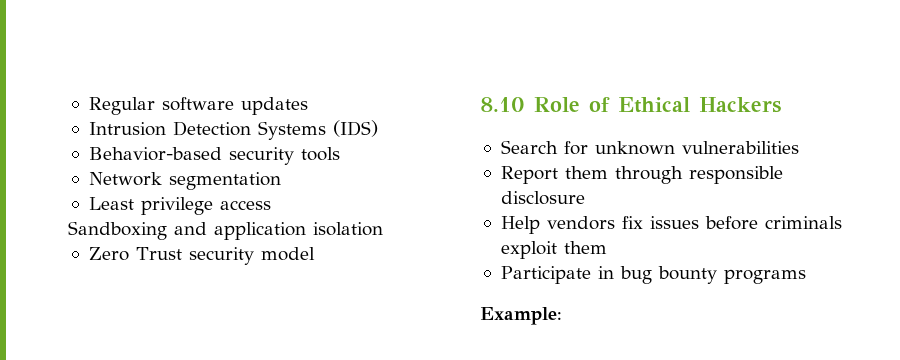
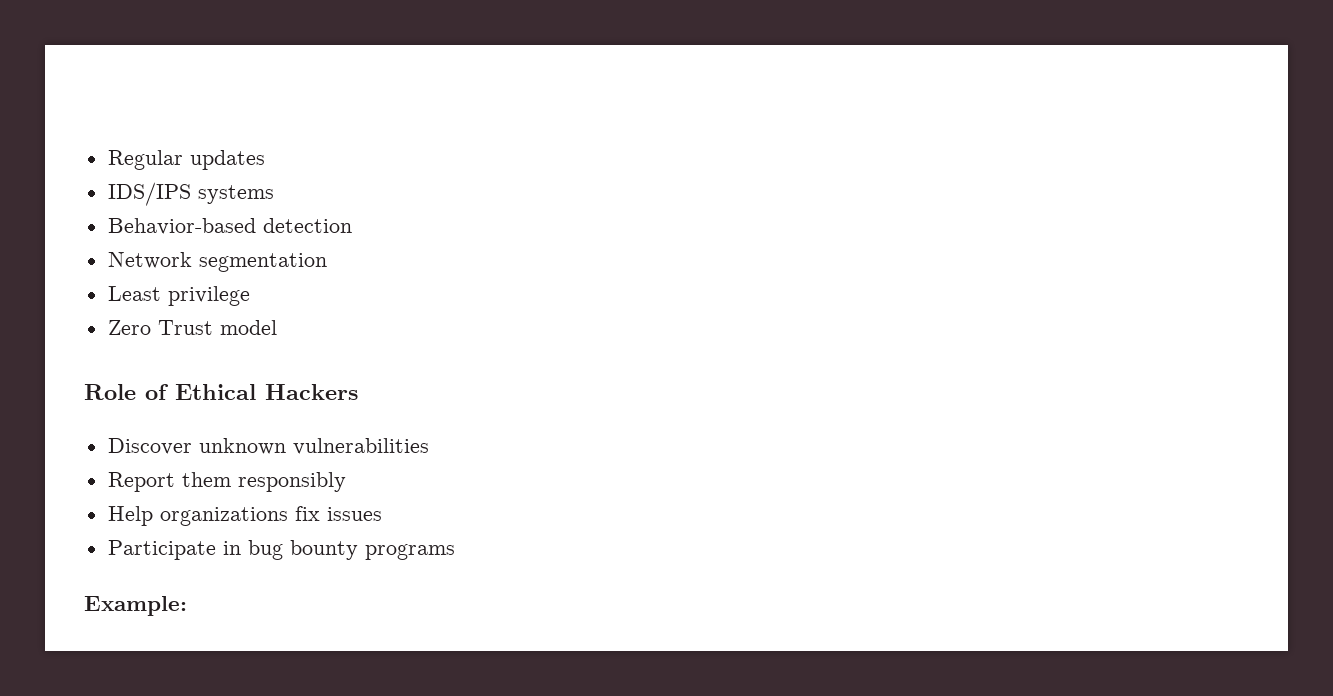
- Regular software updates
+ Regular updates
- Intrusion Detection Systems (IDS)
+ IDS/IPS systems
- Behavior-based security tools
+ Behavior-based detection
- Least privilege access
- Sandboxing and application isolation
+ Least privilege
- Zero Trust security model
+ Zero Trust model
- 8.10 Role of Ethical Hackers
+ Role of Ethical Hackers
- Search for unknown vulnerabilities
+ Discover unknown vulnerabilities
- Report them through responsible disclosure
+ Report them responsibly
- Help vendors fix issues before criminals exploit them
+ Help organizations fix issues

